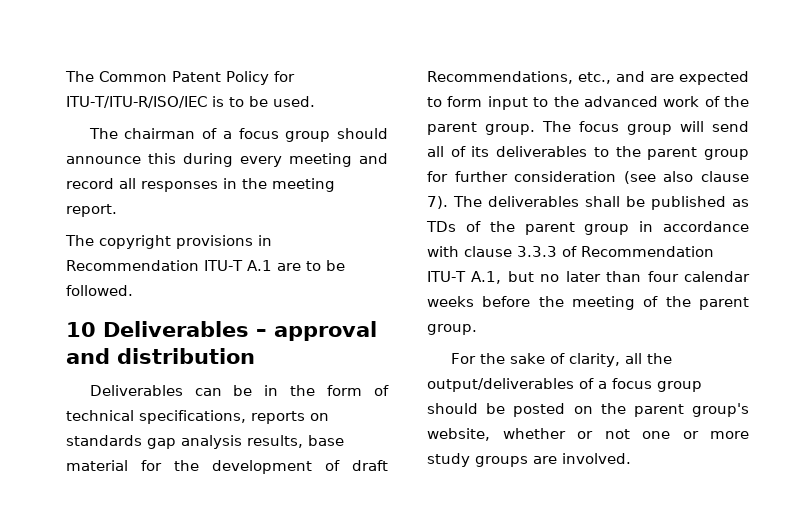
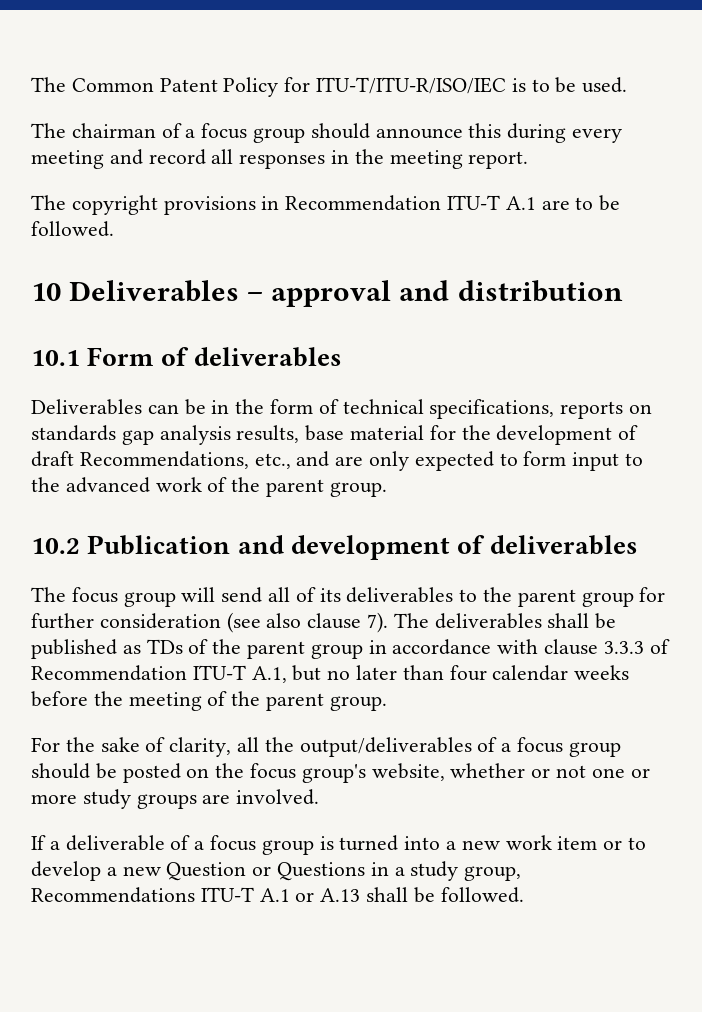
+ 10.1 Form of deliverables
- Deliverables can be in the form of technical specifications, reports on standards gap analysis results, base material for the development of draft Recommendations, etc., and are expected to form input to the advanced work of the parent group. The focus group will send all of its deliverables to the parent group for further consideration (see also clause 7).
+ Deliverables can be in the form of technical specifications, reports on standards gap analysis results, base material for the development of draft Recommendations, etc., and are only expected to form input to the advanced work of the parent group.
+ 10.2 Publication and development of deliverables
+ The focus group will send all of its deliverables to the parent group for further consideration (see also clause 7).
- For the sake of clarity, all the output/deliverables of a focus group should be posted on the parent group's website, whether or not one or more study groups are involved.
+ For the sake of clarity, all the output/deliverables of a focus group should be posted on the focus group's website, whether or not one or more study groups are involved.
+ If a deliverable of a focus group is turned into a new work item or to develop a new Question or Questions in a study group, Recommendations ITU-T A.1 or A.13 shall be followed.

